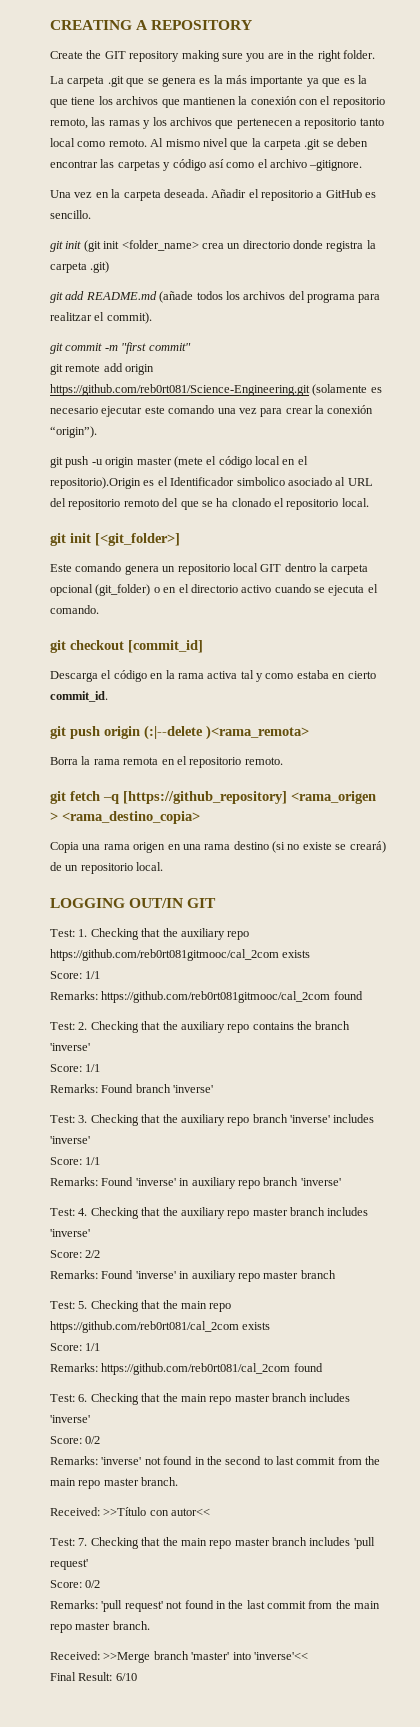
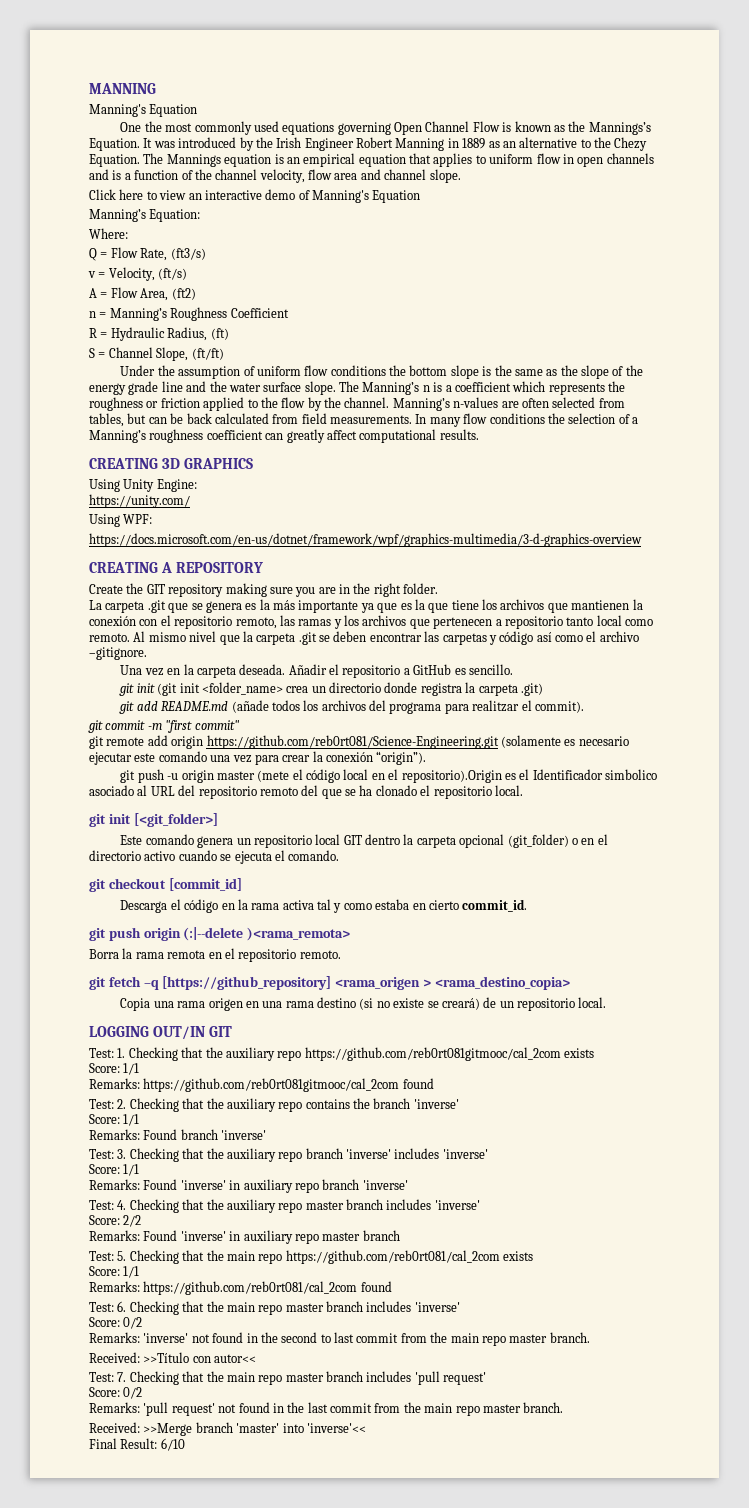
+ MANNING
+ Manning's Equation
+ One the most commonly used equations governing Open Channel Flow is known as the Mannings’s Equation. It was introduced by the Irish Engineer Robert Manning in 1889 as an alternative to the Chezy Equation. The Mannings equation is an empirical equation that applies to uniform flow in open channels and is a function of the channel velocity, flow area and channel slope.
+ Click here to view an interactive demo of Manning's Equation
+ Manning’s Equation:
+ Where:
+ Q = Flow Rate, (ft3/s)
+ v = Velocity, (ft/s)
+ A = Flow Area, (ft2)
+ n = Manning’s Roughness Coefficient
+ R = Hydraulic Radius, (ft)
+ S = Channel Slope, (ft/ft)
+ Under the assumption of uniform flow conditions the bottom slope is the same as the slope of the energy grade line and the water surface slope. The Manning’s n is a coefficient which represents the roughness or friction applied to the flow by the channel. Manning’s n-values are often selected from tables, but can be back calculated from field measurements. In many flow conditions the selection of a Manning’s roughness coefficient can greatly affect computational results.
+ CREATING 3D GRAPHICS
+ Using Unity Engine:
+ https://unity.com/
+ Using WPF:
+ https://docs.microsoft.com/en-us/dotnet/framework/wpf/graphics-multimedia/3-d-graphics-overview

